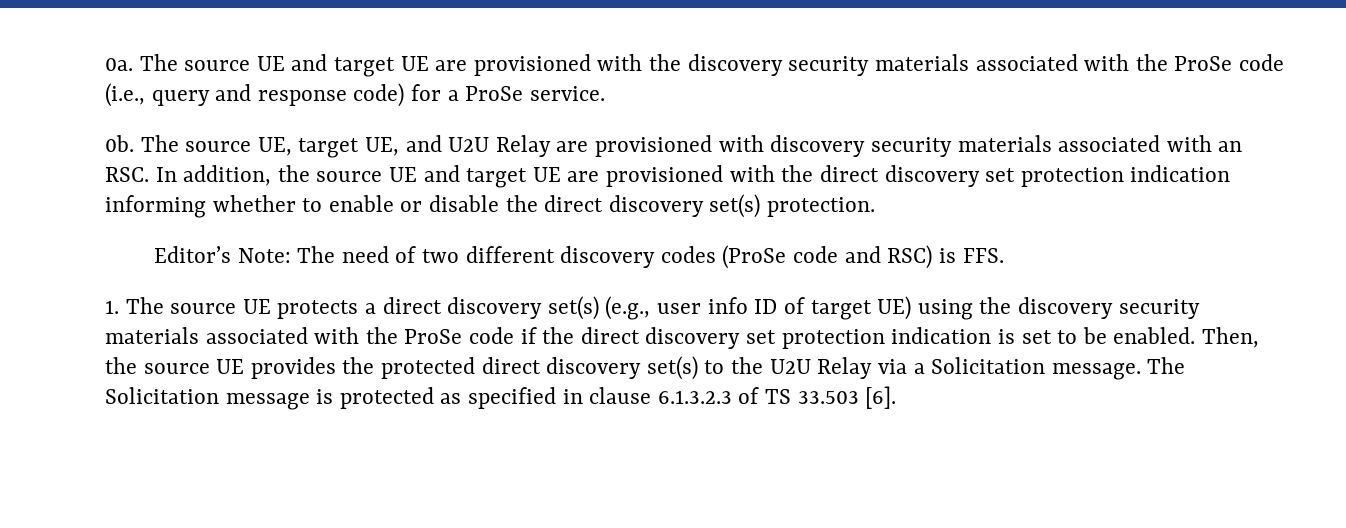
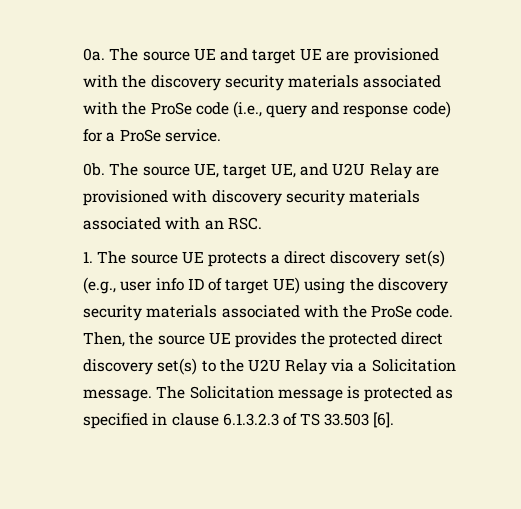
- The source UE, target UE, and U2U Relay are provisioned with discovery security materials associated with an RSC. In addition, the source UE and target UE are provisioned with the direct discovery set protection indication informing whether to enable or disable the direct discovery set(s) protection.
- Editor’s Note: The need of two different discovery codes (ProSe code and RSC) is FFS.
+ The source UE, target UE, and U2U Relay are provisioned with discovery security materials associated with an RSC.
- 1. The source UE protects a direct discovery set(s) (e.g., user info ID of target UE) using the discovery security materials associated with the ProSe code if the direct discovery set protection indication is set to be enabled.
+ 1. The source UE protects a direct discovery set(s) (e.g., user info ID of target UE) using the discovery security materials associated with the ProSe code.

